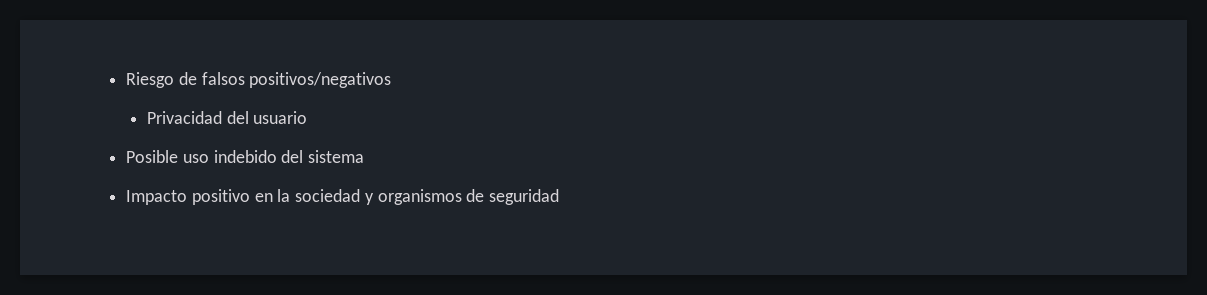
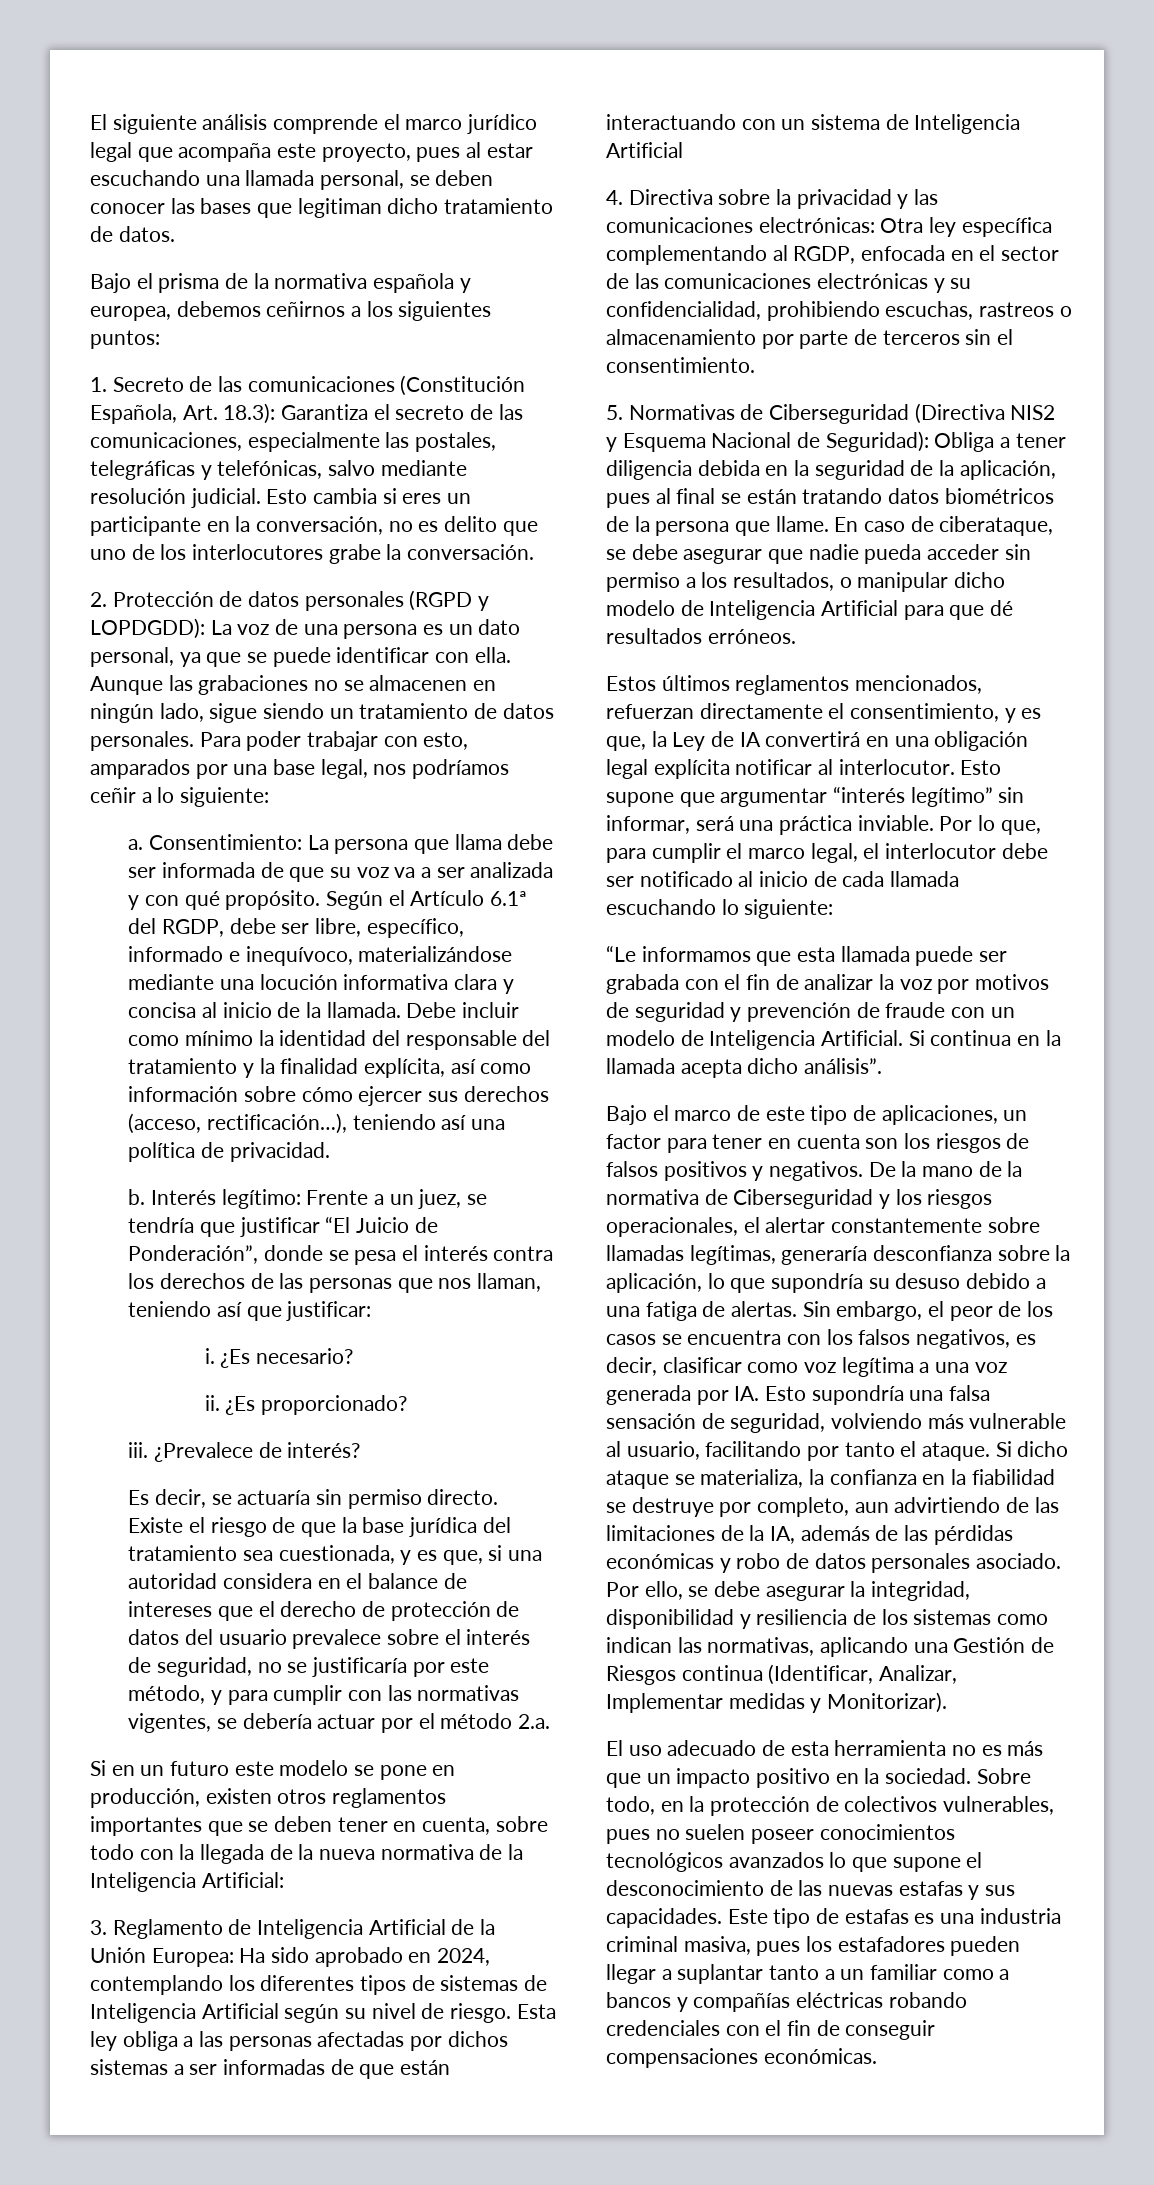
- Riesgo de falsos positivos/negativos
- Privacidad del usuario
- Posible uso indebido del sistema
- Impacto positivo en la sociedad y organismos de seguridad
+ El siguiente análisis comprende el marco jurídico legal que acompaña este proyecto, pues al estar escuchando una llamada personal, se deben conocer las bases que legitiman dicho tratamiento de datos.
+ Bajo el prisma de la normativa española y europea, debemos ceñirnos a los siguientes puntos:
+ 1. Secreto de las comunicaciones (Constitución Española, Art. 18.3): Garantiza el secreto de las comunicaciones, especialmente las postales, telegráficas y telefónicas, salvo mediante resolución judicial. Esto cambia si eres un participante en la conversación, no es delito que uno de los interlocutores grabe la conversación.
+ 2. Protección de datos personales (RGPD y LOPDGDD): La voz de una persona es un dato personal, ya que se puede identificar con ella. Aunque las grabaciones no se almacenen en ningún lado, sigue siendo un tratamiento de datos personales. Para poder trabajar con esto, amparados por una base legal, nos podríamos ceñir a lo siguiente:
+ a. Consentimiento: La persona que llama debe ser informada de que su voz va a ser analizada y con qué propósito. Según el Artículo 6.1ª del RGDP, debe ser libre, específico, informado e inequívoco, materializándose mediante una locución informativa clara y concisa al inicio de la llamada. Debe incluir como mínimo la identidad del responsable del tratamiento y la finalidad explícita, así como información sobre cómo ejercer sus derechos (acceso, rectificación…), teniendo así una política de privacidad.
+ b. Interés legítimo: Frente a un juez, se tendría que justificar “El Juicio de Ponderación”, donde se pesa el interés contra los derechos de las personas que nos llaman, teniendo así que justificar:
+ i. ¿Es necesario?
+ ii. ¿Es proporcionado?
+ iii. ¿Prevalece de interés?
+ Es decir, se actuaría sin permiso directo. Existe el riesgo de que la base jurídica del tratamiento sea cuestionada, y es que, si una autoridad considera en el balance de intereses que el derecho de protección de datos del usuario prevalece sobre el interés de seguridad, no se justificaría por este método, y para cumplir con las normativas vigentes, se debería actuar por el método 2.a.
+ Si en un futuro este modelo se pone en producción, existen otros reglamentos importantes que se deben tener en cuenta, sobre todo con la llegada de la nueva normativa de la Inteligencia Artificial:
+ 3. Reglamento de Inteligencia Artificial de la Unión Europea: Ha sido aprobado en 2024, contemplando los diferentes tipos de sistemas de Inteligencia Artificial según su nivel de riesgo. Esta ley obliga a las personas afectadas por dichos sistemas a ser informadas de que están interactuando con un sistema de Inteligencia Artificial
+ 4. Directiva sobre la privacidad y las comunicaciones electrónicas: Otra ley específica complementando al RGDP, enfocada en el sector de las comunicaciones electrónicas y su confidencialidad, prohibiendo escuchas, rastreos o almacenamiento por parte de terceros sin el consentimiento.
+ 5. Normativas de Ciberseguridad (Directiva NIS2 y Esquema Nacional de Seguridad): Obliga a tener diligencia debida en la seguridad de la aplicación, pues al final se están tratando datos biométricos de la persona que llame. En caso de ciberataque, se debe asegurar que nadie pueda acceder sin permiso a los resultados, o manipular dicho modelo de Inteligencia Artificial para que dé resultados erróneos.
+ Estos últimos reglamentos mencionados, refuerzan directamente el consentimiento, y es que, la Ley de IA convertirá en una obligación legal explícita notificar al interlocutor. Esto supone que argumentar “interés legítimo” sin informar, será una práctica inviable. Por lo que, para cumplir el marco legal, el interlocutor debe ser notificado al inicio de cada llamada escuchando lo siguiente:
+ “Le informamos que esta llamada puede ser grabada con el fin de analizar la voz por motivos de seguridad y prevención de fraude con un modelo de Inteligencia Artificial. Si continua en la llamada acepta dicho análisis”.
+ Bajo el marco de este tipo de aplicaciones, un factor para tener en cuenta son los riesgos de falsos positivos y negativos. De la mano de la normativa de Ciberseguridad y los riesgos operacionales, el alertar constantemente sobre llamadas legítimas, generaría desconfianza sobre la aplicación, lo que supondría su desuso debido a una fatiga de alertas. Sin embargo, el peor de los casos se encuentra con los falsos negativos, es decir, clasificar como voz legítima a una voz generada por IA. Esto supondría una falsa sensación de seguridad, volviendo más vulnerable al usuario, facilitando por tanto el ataque. Si dicho ataque se materializa, la confianza en la fiabilidad se destruye por completo, aun advirtiendo de las limitaciones de la IA, además de las pérdidas económicas y robo de datos personales asociado. Por ello, se debe asegurar la integridad, disponibilidad y resiliencia de los sistemas como indican las normativas, aplicando una Gestión de Riesgos continua (Identificar, Analizar, Implementar medidas y Monitorizar).
+ El uso adecuado de esta herramienta no es más que un impacto positivo en la sociedad. Sobre todo, en la protección de colectivos vulnerables, pues no suelen poseer conocimientos tecnológicos avanzados lo que supone el desconocimiento de las nuevas estafas y sus capacidades. Este tipo de estafas es una industria criminal masiva, pues los estafadores pueden llegar a suplantar tanto a un familiar como a bancos y compañías eléctricas robando credenciales con el fin de conseguir compensaciones económicas.

